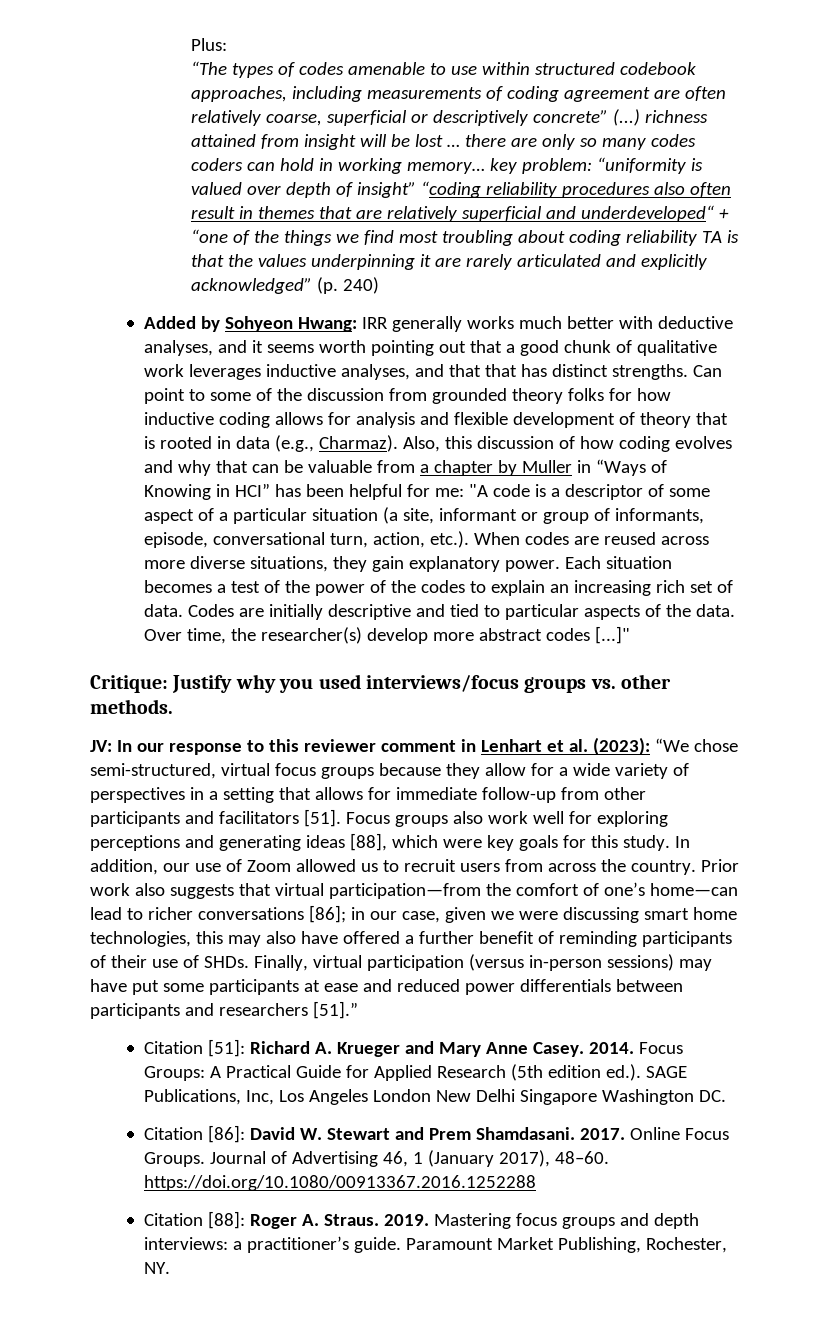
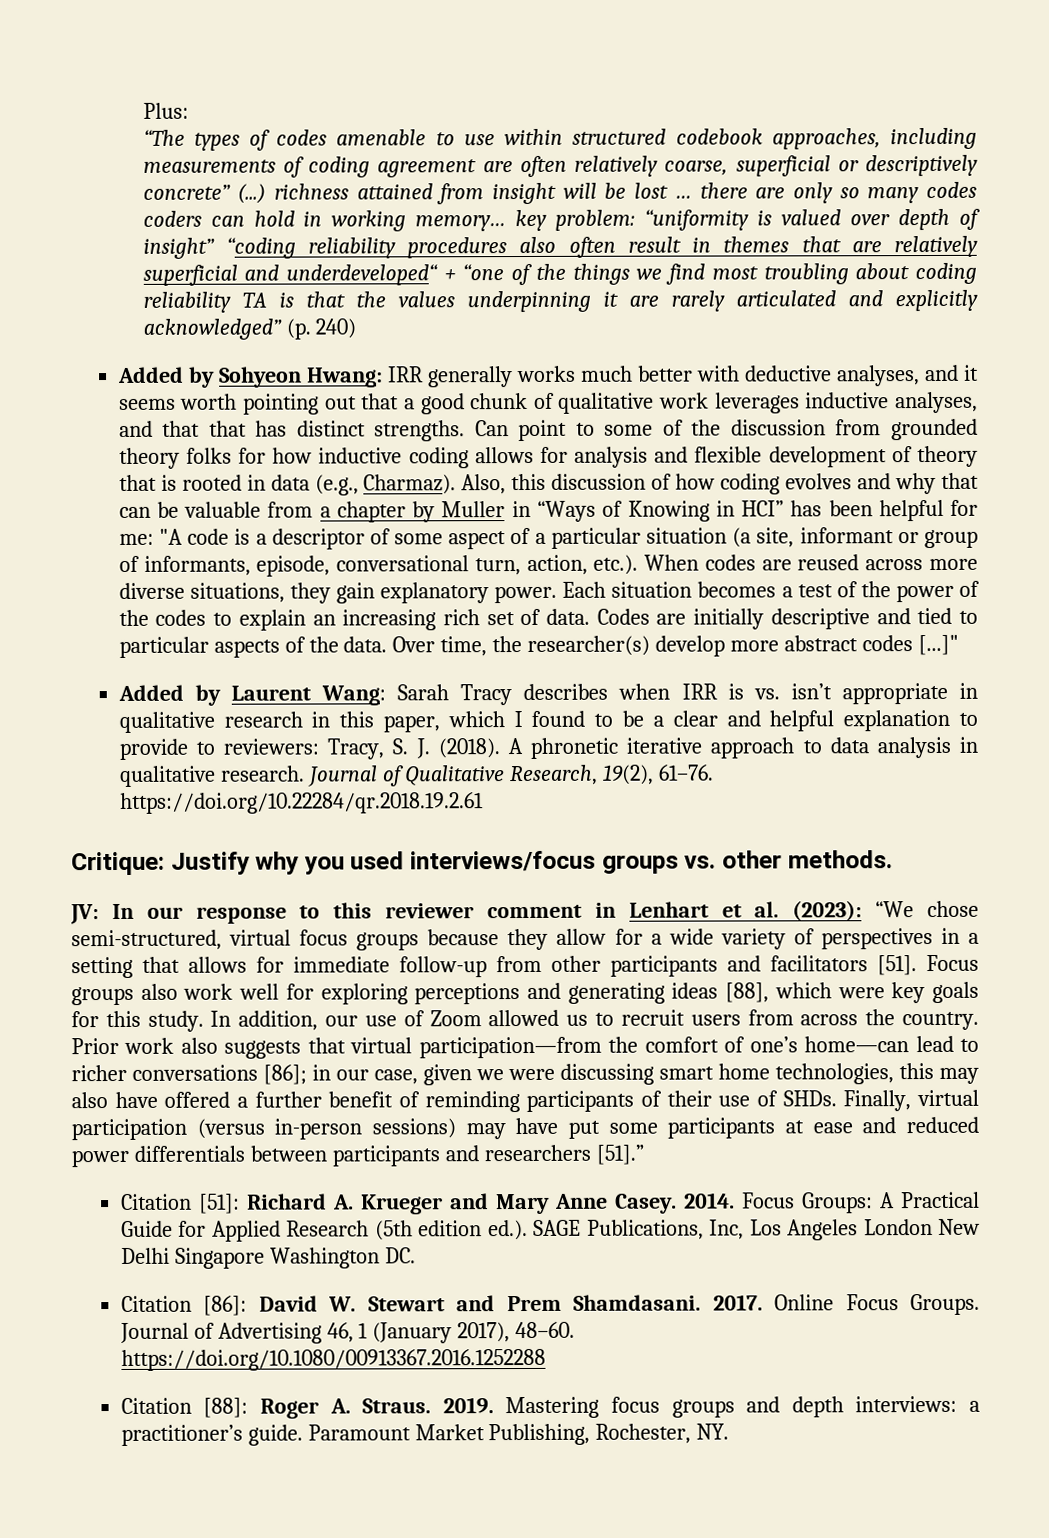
+ Added by Laurent Wang: Sarah Tracy describes when IRR is vs. isn’t appropriate in qualitative research in this paper, which I found to be a clear and helpful explanation to provide to reviewers: Tracy, S. J. (2018). A phronetic iterative approach to data analysis in qualitative research. Journal of Qualitative Research, 19(2), 61–76. https://doi.org/10.22284/qr.2018.19.2.61

